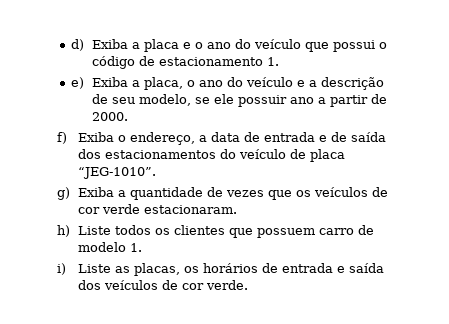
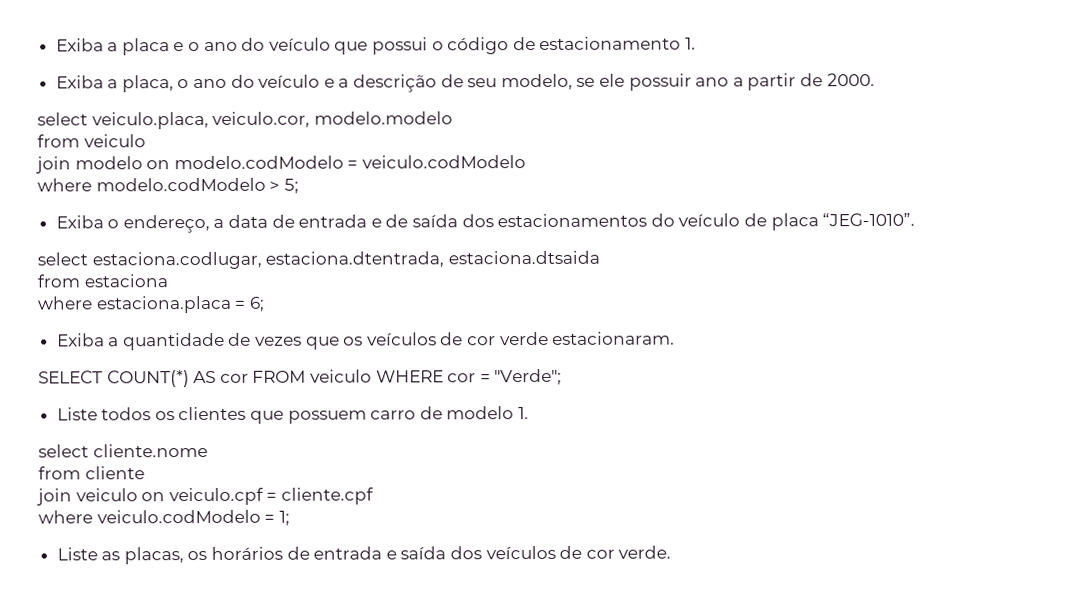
- d) Exiba a placa e o ano do veículo que possui o código de estacionamento 1.
+ Exiba a placa e o ano do veículo que possui o código de estacionamento 1.
- e) Exiba a placa, o ano do veículo e a descrição de seu modelo, se ele possuir ano a partir de 2000.
+ Exiba a placa, o ano do veículo e a descrição de seu modelo, se ele possuir ano a partir de 2000.
- f) Exiba o endereço, a data de entrada e de saída dos estacionamentos do veículo de placa “JEG-1010”.
+ select veiculo.placa, veiculo.cor, modelo.modelo
+ from veiculo
+ join modelo on modelo.codModelo = veiculo.codModelo
+ where modelo.codModelo > 5;
+ Exiba o endereço, a data de entrada e de saída dos estacionamentos do veículo de placa “JEG-1010”.
- g) Exiba a quantidade de vezes que os veículos de cor verde estacionaram.
+ select estaciona.codlugar, estaciona.dtentrada, estaciona.dtsaida
+ from estaciona
+ where estaciona.placa = 6;
+ Exiba a quantidade de vezes que os veículos de cor verde estacionaram.
- h) Liste todos os clientes que possuem carro de modelo 1.
+ SELECT COUNT(*) AS cor FROM veiculo WHERE cor = "Verde";
+ Liste todos os clientes que possuem carro de modelo 1.
- i) Liste as placas, os horários de entrada e saída dos veículos de cor verde.
+ select cliente.nome
+ from cliente
+ join veiculo on veiculo.cpf = cliente.cpf
+ where veiculo.codModelo = 1;
+ Liste as placas, os horários de entrada e saída dos veículos de cor verde.

